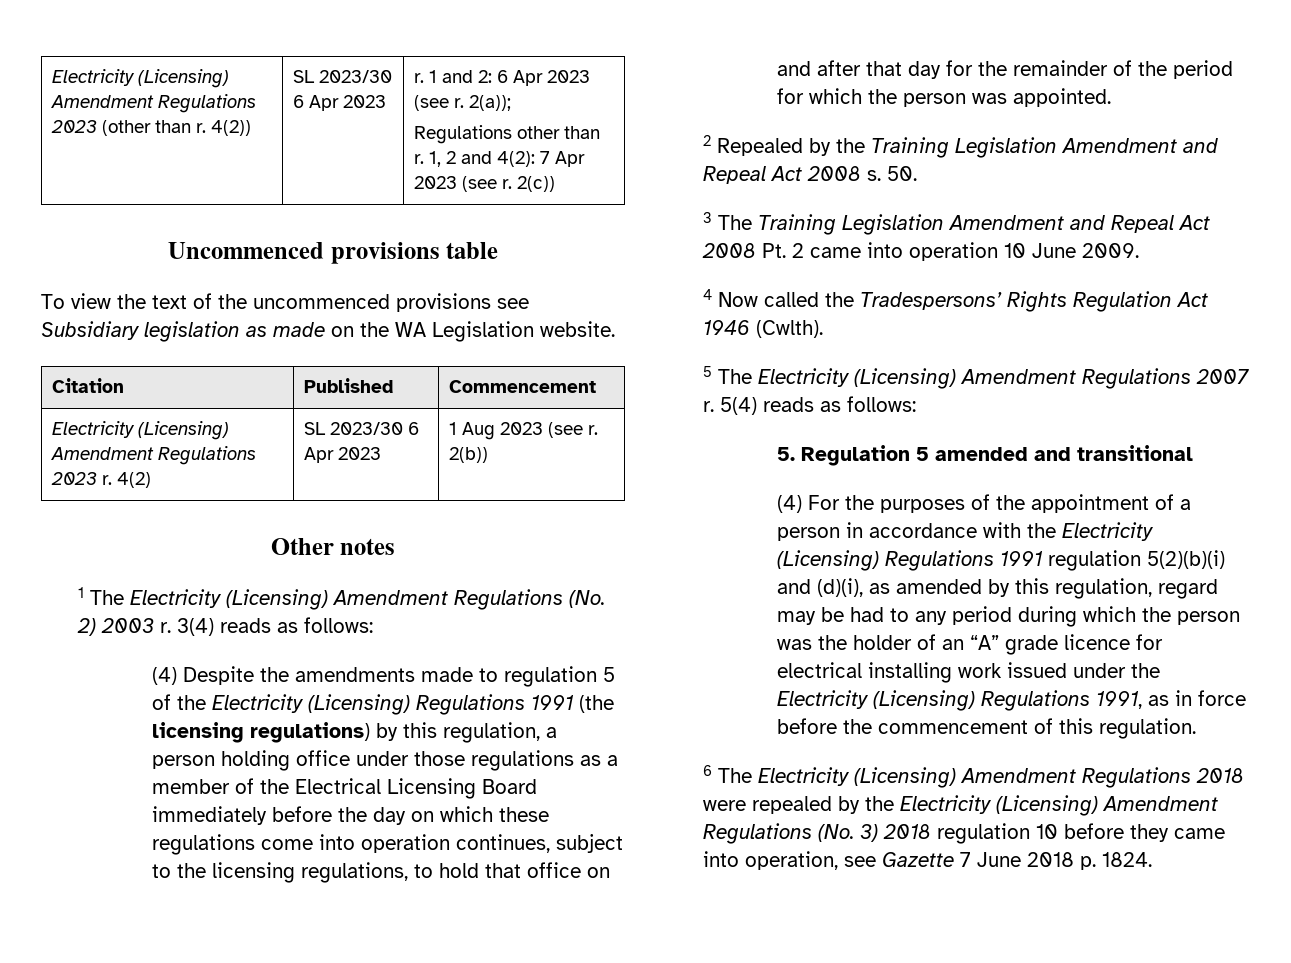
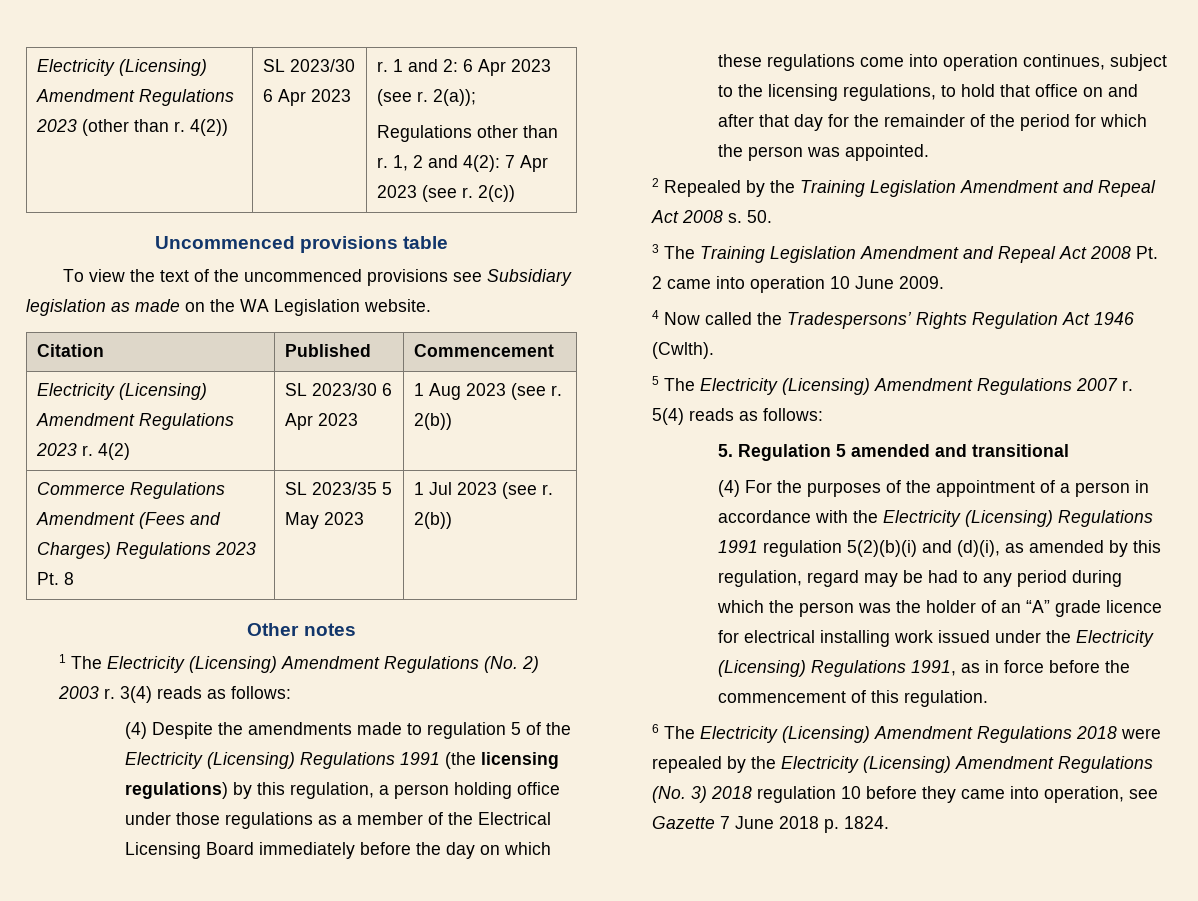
+ Commerce Regulations Amendment (Fees and Charges) Regulations 2023 Pt. 8 | SL 2023/35 5 May 2023 | 1 Jul 2023 (see r. 2(b))

